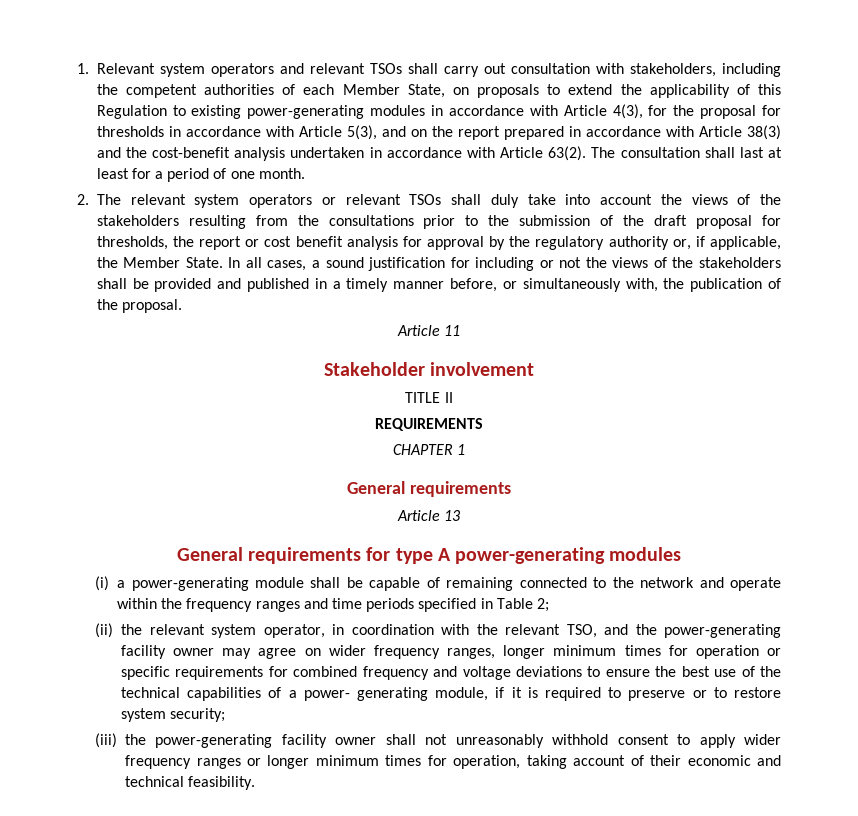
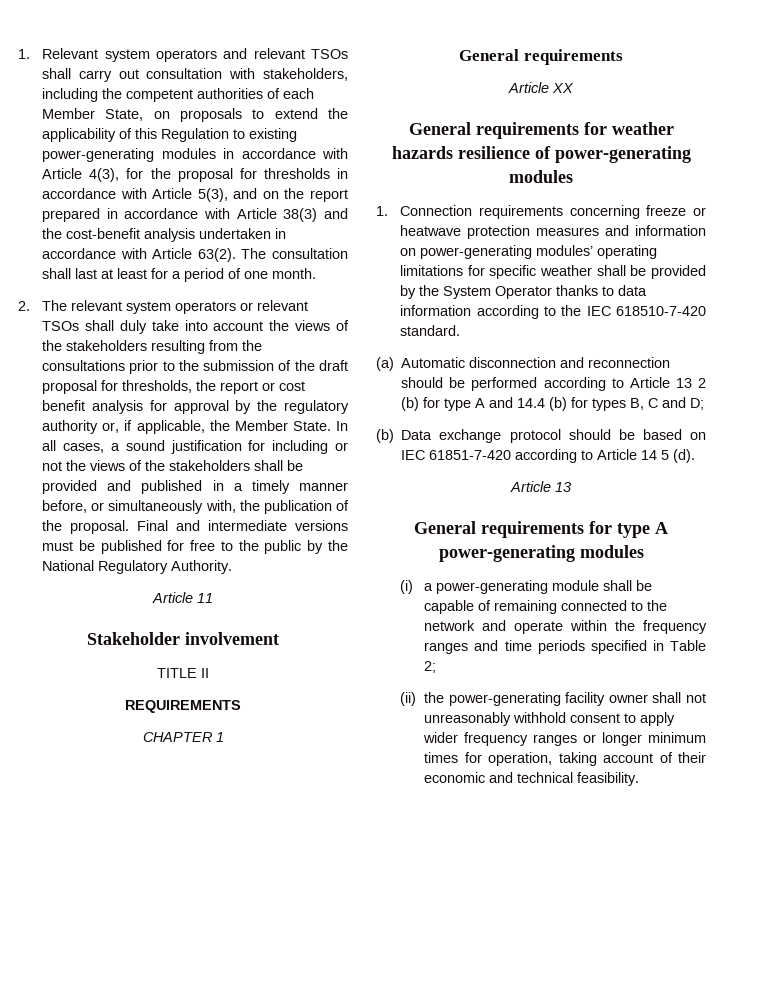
+ Final and intermediate versions must be published for free to the public by the National Regulatory Authority.
+ Article XX
+ General requirements for weather hazards resilience of power-generating modules
+ 1. Connection requirements concerning freeze or heatwave protection measures and information on power-generating modules’ operating limitations for specific weather shall be provided by the System Operator thanks to data information according to the IEC 618510-7-420 standard.
+ (a) Automatic disconnection and reconnection should be performed according to Article 13 2 (b) for type A and 14.4 (b) for types B, C and D;
+ (b) Data exchange protocol should be based on IEC 61851-7-420 according to Article 14 5 (d).
- (ii) the relevant system operator, in coordination with the relevant TSO, and the power-generating facility owner may agree on wider frequency ranges, longer minimum times for operation or specific requirements for combined frequency and voltage deviations to ensure the best use of the technical capabilities of a power- generating module, if it is required to preserve or to restore system security;
- (iii) the power-generating facility owner shall not unreasonably withhold consent to apply wider frequency ranges or longer minimum times for operation, taking account of their economic and technical feasibility.
+ (ii) the power-generating facility owner shall not unreasonably withhold consent to apply wider frequency ranges or longer minimum times for operation, taking account of their economic and technical feasibility.

